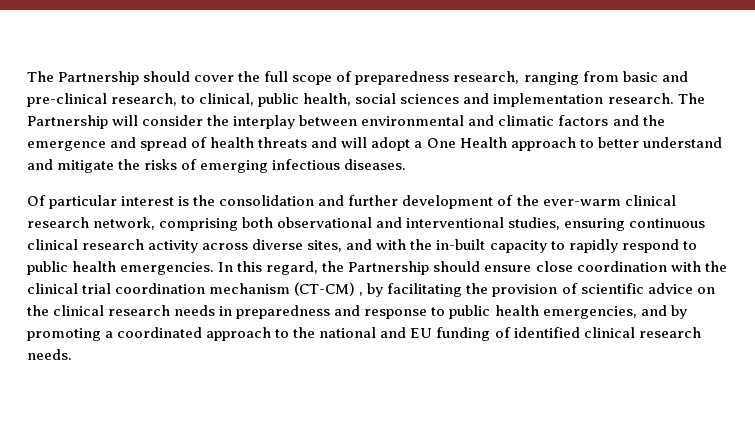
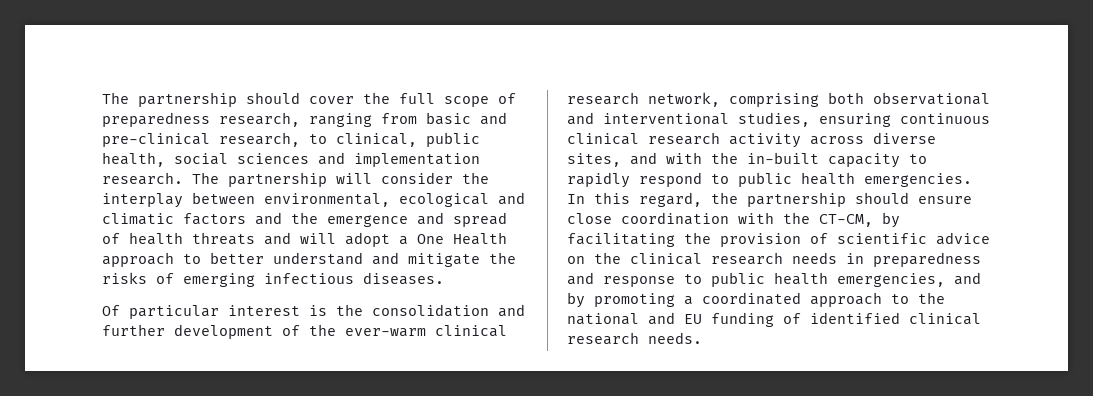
- The Partnership should cover the full scope of preparedness research, ranging from basic and pre-clinical research, to clinical, public health, social sciences and implementation research.
+ The partnership should cover the full scope of preparedness research, ranging from basic and pre-clinical research, to clinical, public health, social sciences and implementation research.
- The Partnership will consider the interplay between environmental and climatic factors and the emergence and spread of health threats and will adopt a One Health approach to better understand and mitigate the risks of emerging infectious diseases.
+ The partnership will consider the interplay between environmental, ecological and climatic factors and the emergence and spread of health threats and will adopt a One Health approach to better understand and mitigate the risks of emerging infectious diseases.
- In this regard, the Partnership should ensure close coordination with the clinical trial coordination mechanism (CT-CM) , by facilitating the provision of scientific advice on the clinical research needs in preparedness and response to public health emergencies, and by promoting a coordinated approach to the national and EU funding of identified clinical research needs.
+ In this regard, the partnership should ensure close coordination with the CT-CM, by facilitating the provision of scientific advice on the clinical research needs in preparedness and response to public health emergencies, and by promoting a coordinated approach to the national and EU funding of identified clinical research needs.

